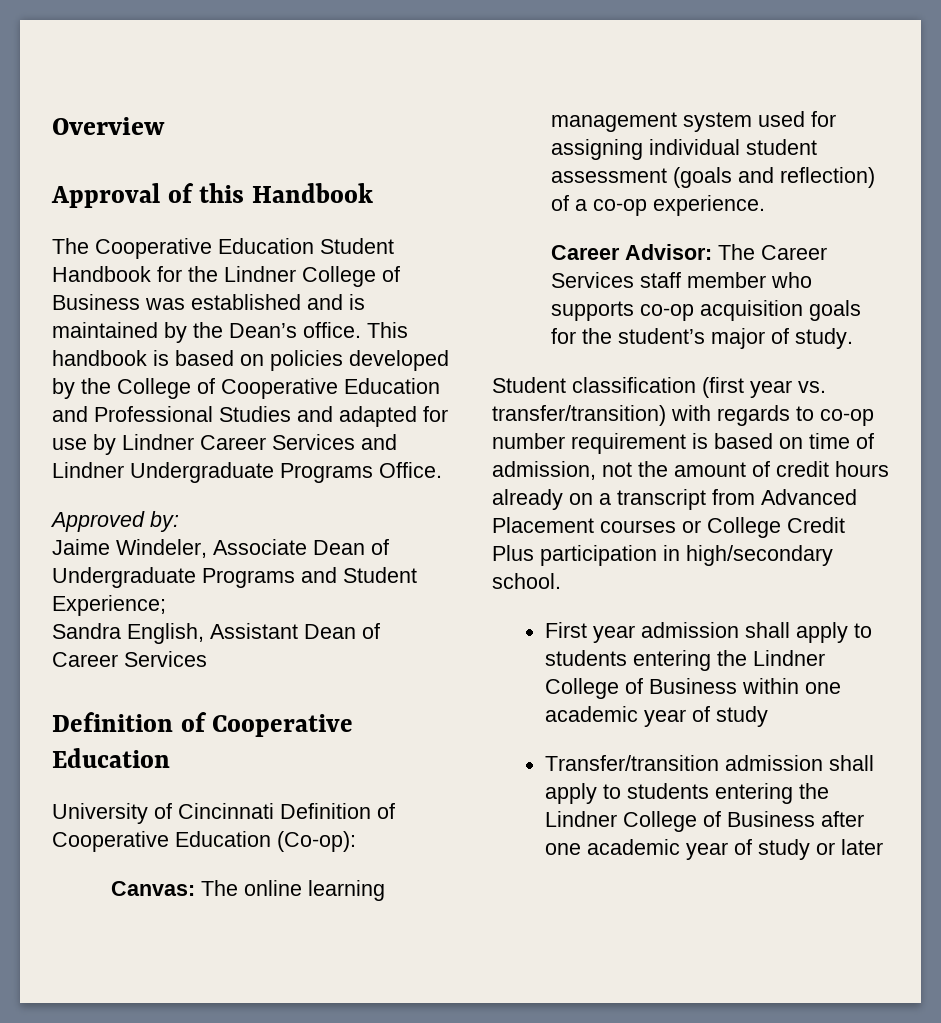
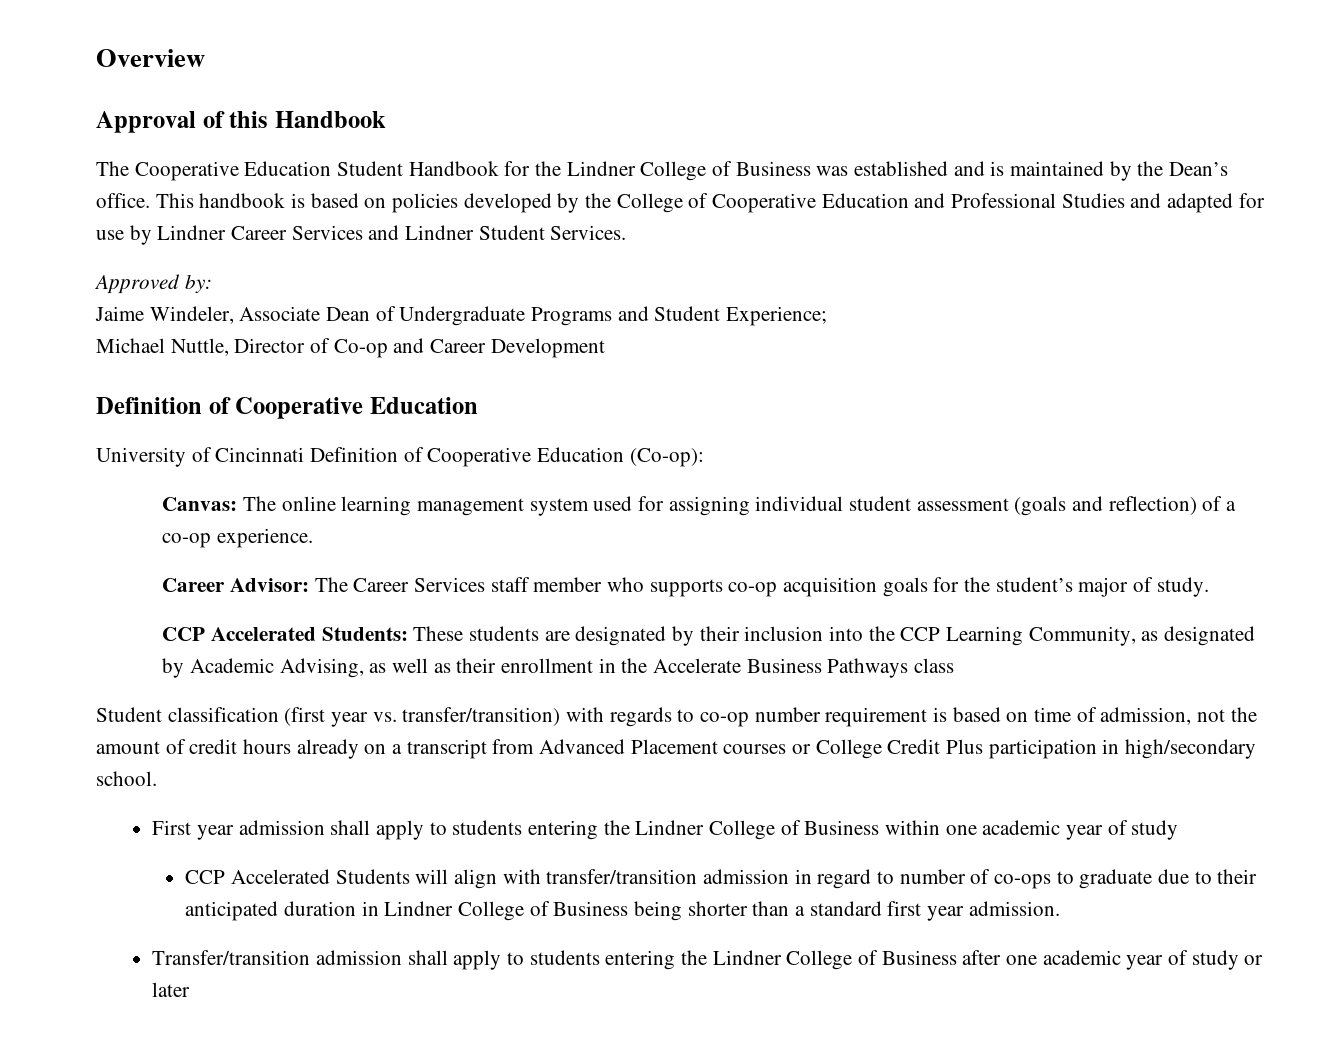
- This handbook is based on policies developed by the College of Cooperative Education and Professional Studies and adapted for use by Lindner Career Services and Lindner Undergraduate Programs Office.
+ This handbook is based on policies developed by the College of Cooperative Education and Professional Studies and adapted for use by Lindner Career Services and Lindner Student Services.
- Sandra English, Assistant Dean of Career Services
+ Michael Nuttle, Director of Co-op and Career Development
+ CCP Accelerated Students: These students are designated by their inclusion into the CCP Learning Community, as designated by Academic Advising, as well as their enrollment in the Accelerate Business Pathways class
+ CCP Accelerated Students will align with transfer/transition admission in regard to number of co-ops to graduate due to their anticipated duration in Lindner College of Business being shorter than a standard first year admission.

